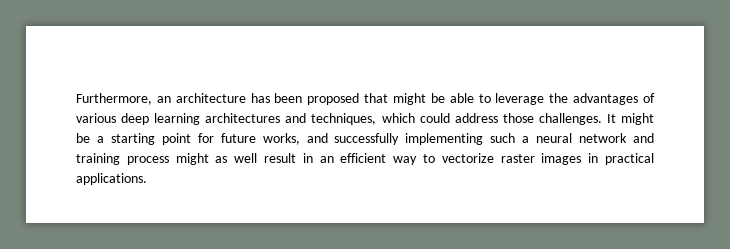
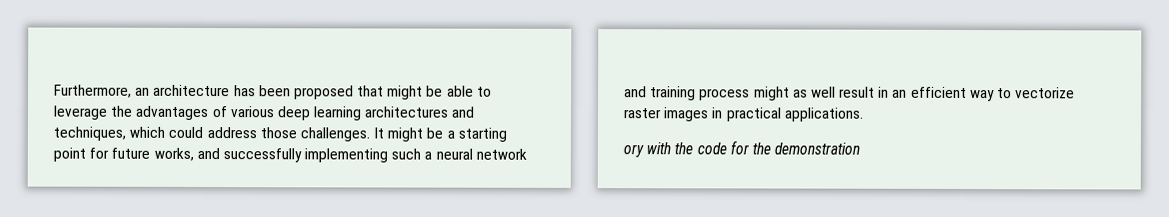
+ ory with the code for the demonstration

